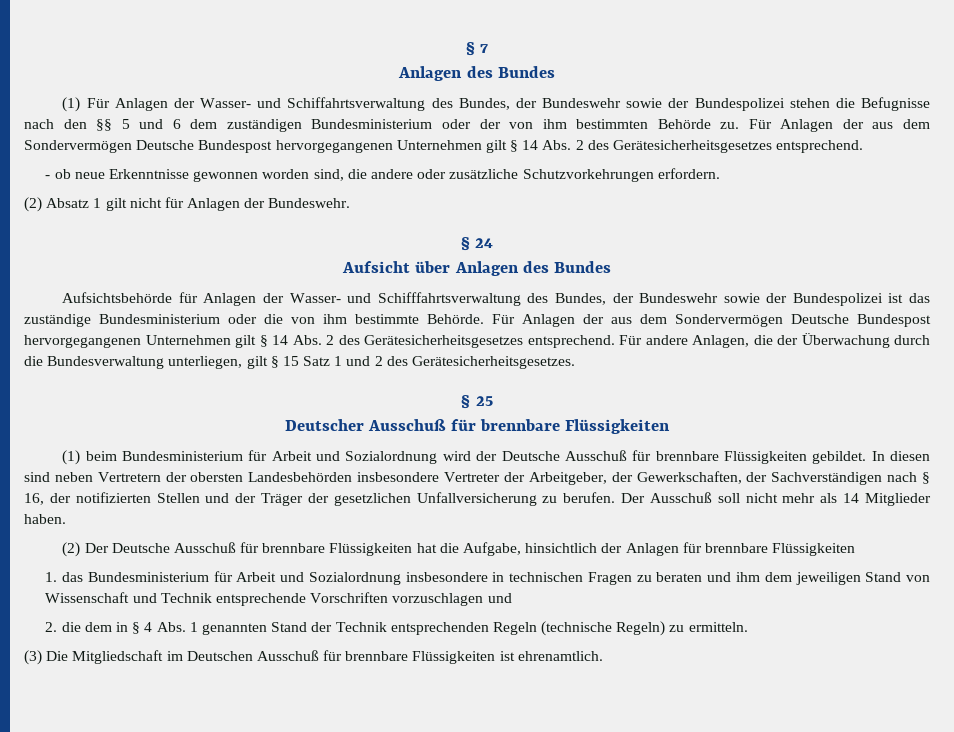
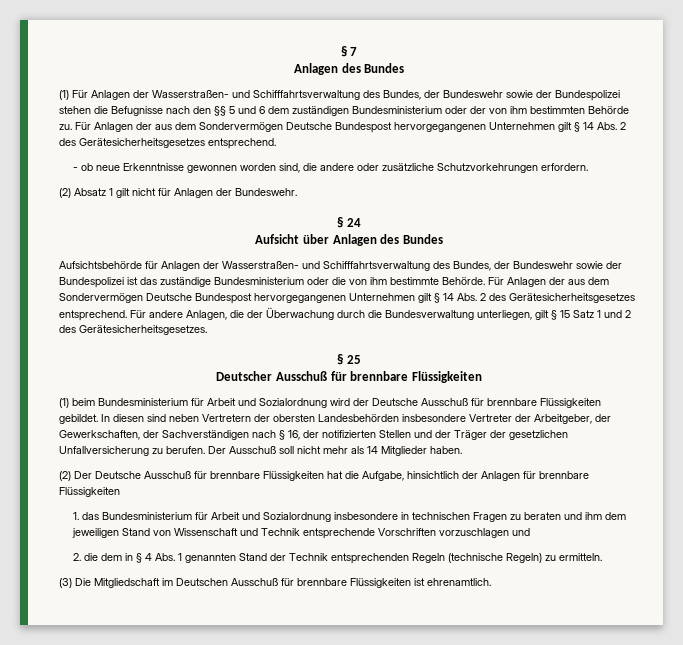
- (1) Für Anlagen der Wasser- und Schiffahrtsverwaltung des Bundes, der Bundeswehr sowie der Bundespolizei stehen die Befugnisse nach den §§ 5 und 6 dem zuständigen Bundesministerium oder der von ihm bestimmten Behörde zu.
+ (1) Für Anlagen der Wasserstraßen- und Schifffahrtsverwaltung des Bundes, der Bundeswehr sowie der Bundespolizei stehen die Befugnisse nach den §§ 5 und 6 dem zuständigen Bundesministerium oder der von ihm bestimmten Behörde zu.
- Aufsichtsbehörde für Anlagen der Wasser- und Schifffahrtsverwaltung des Bundes, der Bundeswehr sowie der Bundespolizei ist das zuständige Bundesministerium oder die von ihm bestimmte Behörde.
+ Aufsichtsbehörde für Anlagen der Wasserstraßen- und Schifffahrtsverwaltung des Bundes, der Bundeswehr sowie der Bundespolizei ist das zuständige Bundesministerium oder die von ihm bestimmte Behörde.

